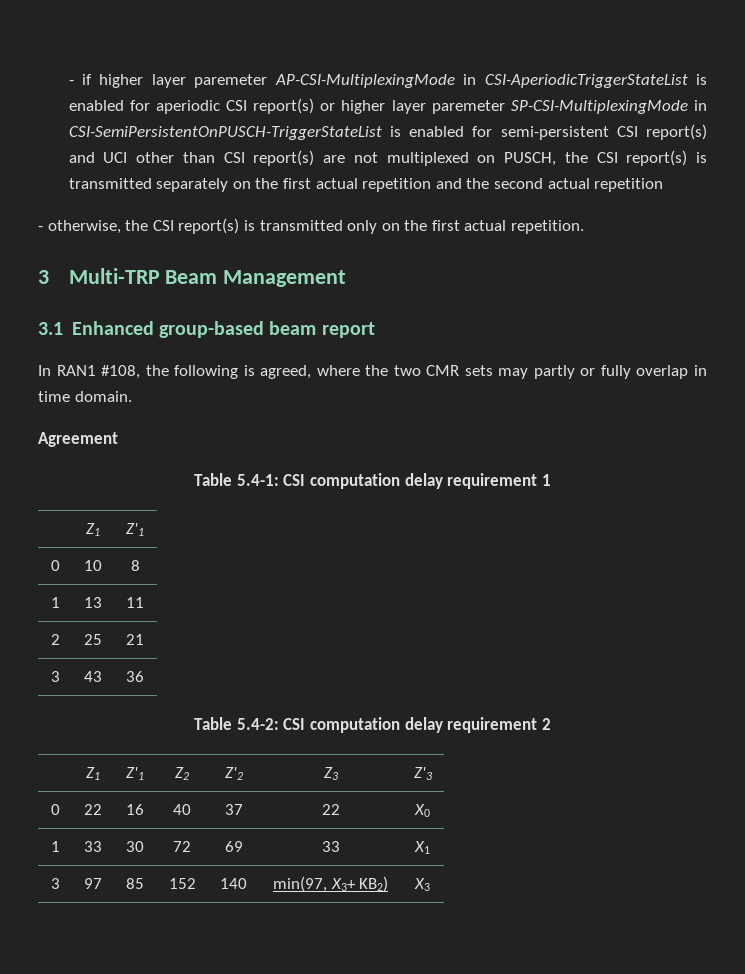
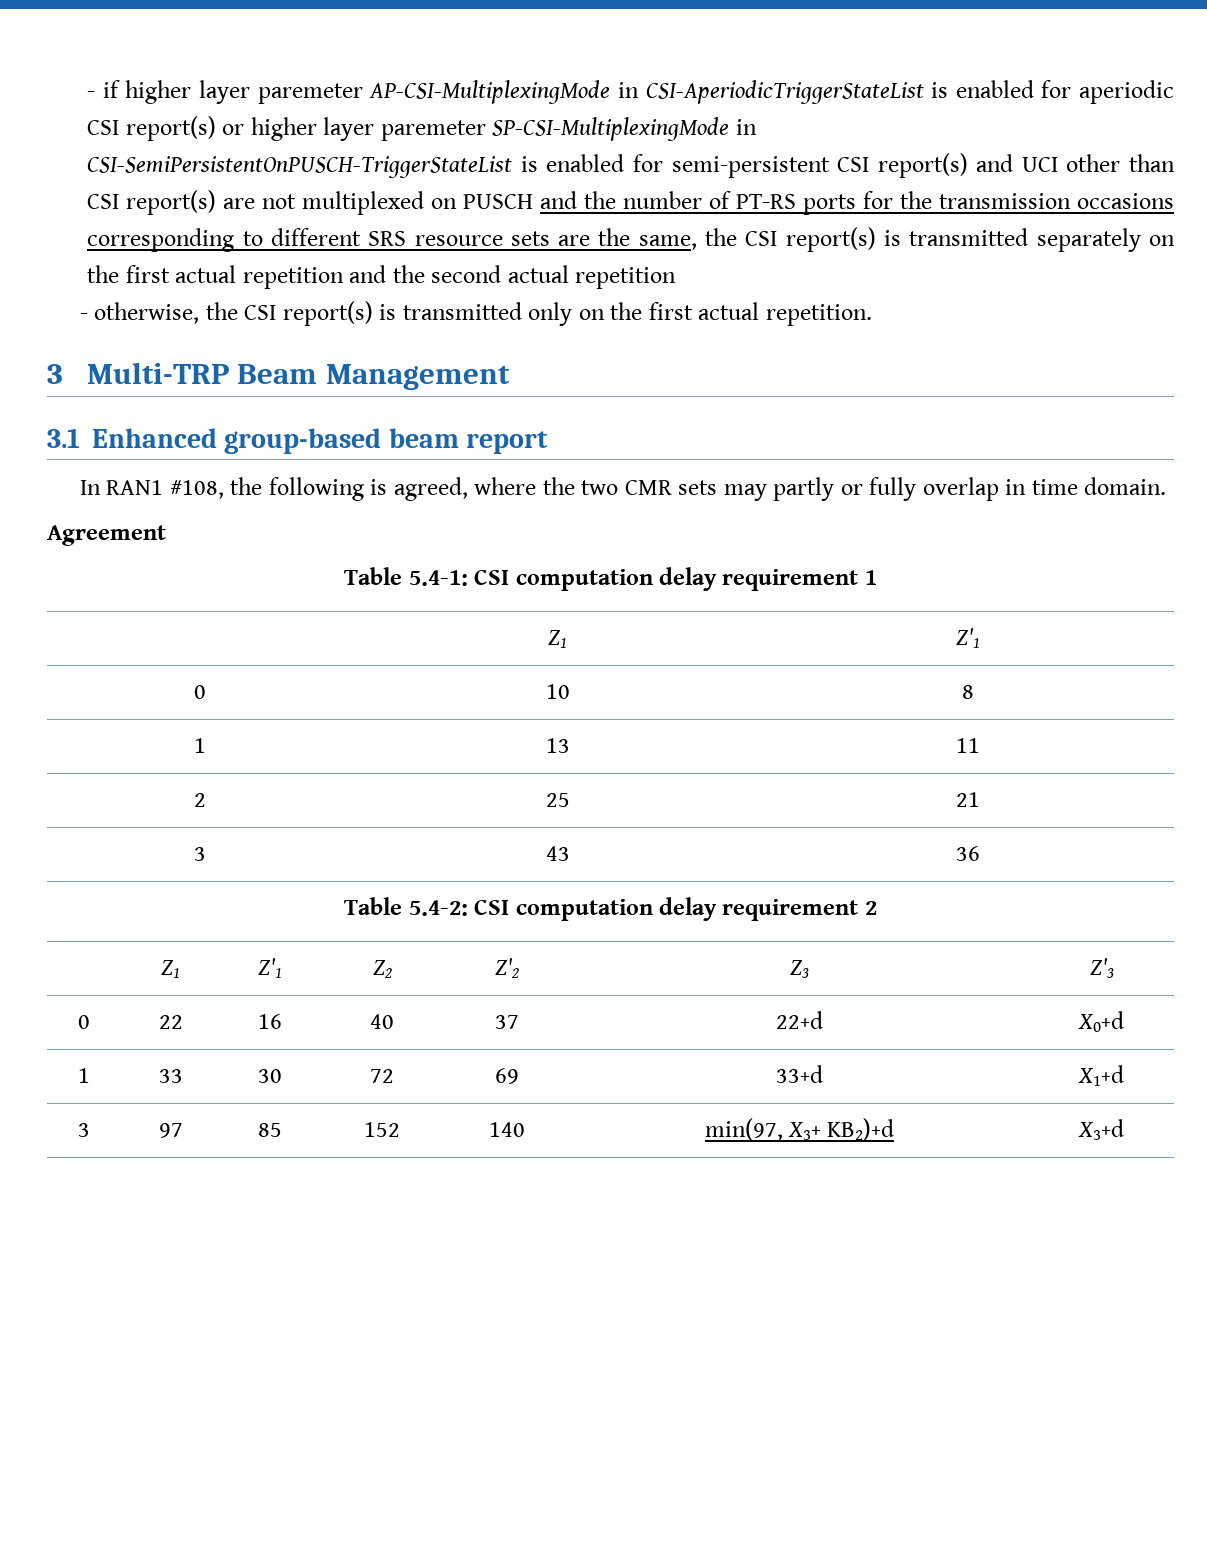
- - if higher layer paremeter AP-CSI-MultiplexingMode in CSI-AperiodicTriggerStateList is enabled for aperiodic CSI report(s) or higher layer paremeter SP-CSI-MultiplexingMode in CSI-SemiPersistentOnPUSCH-TriggerStateList is enabled for semi-persistent CSI report(s) and UCI other than CSI report(s) are not multiplexed on PUSCH, the CSI report(s) is transmitted separately on the first actual repetition and the second actual repetition
+ - if higher layer paremeter AP-CSI-MultiplexingMode in CSI-AperiodicTriggerStateList is enabled for aperiodic CSI report(s) or higher layer paremeter SP-CSI-MultiplexingMode in CSI-SemiPersistentOnPUSCH-TriggerStateList is enabled for semi-persistent CSI report(s) and UCI other than CSI report(s) are not multiplexed on PUSCH and the number of PT-RS ports for the transmission occasions corresponding to different SRS resource sets are the same, the CSI report(s) is transmitted separately on the first actual repetition and the second actual repetition
- 0 | 22 | 16 | 40 | 37 | 22 | X0
+ 0 | 22 | 16 | 40 | 37 | 22+d | X0+d
- 1 | 33 | 30 | 72 | 69 | 33 | X1
+ 1 | 33 | 30 | 72 | 69 | 33+d | X1+d
- 3 | 97 | 85 | 152 | 140 | min(97, X3+ KB2) | X3
+ 3 | 97 | 85 | 152 | 140 | min(97, X3+ KB2)+d | X3+d

